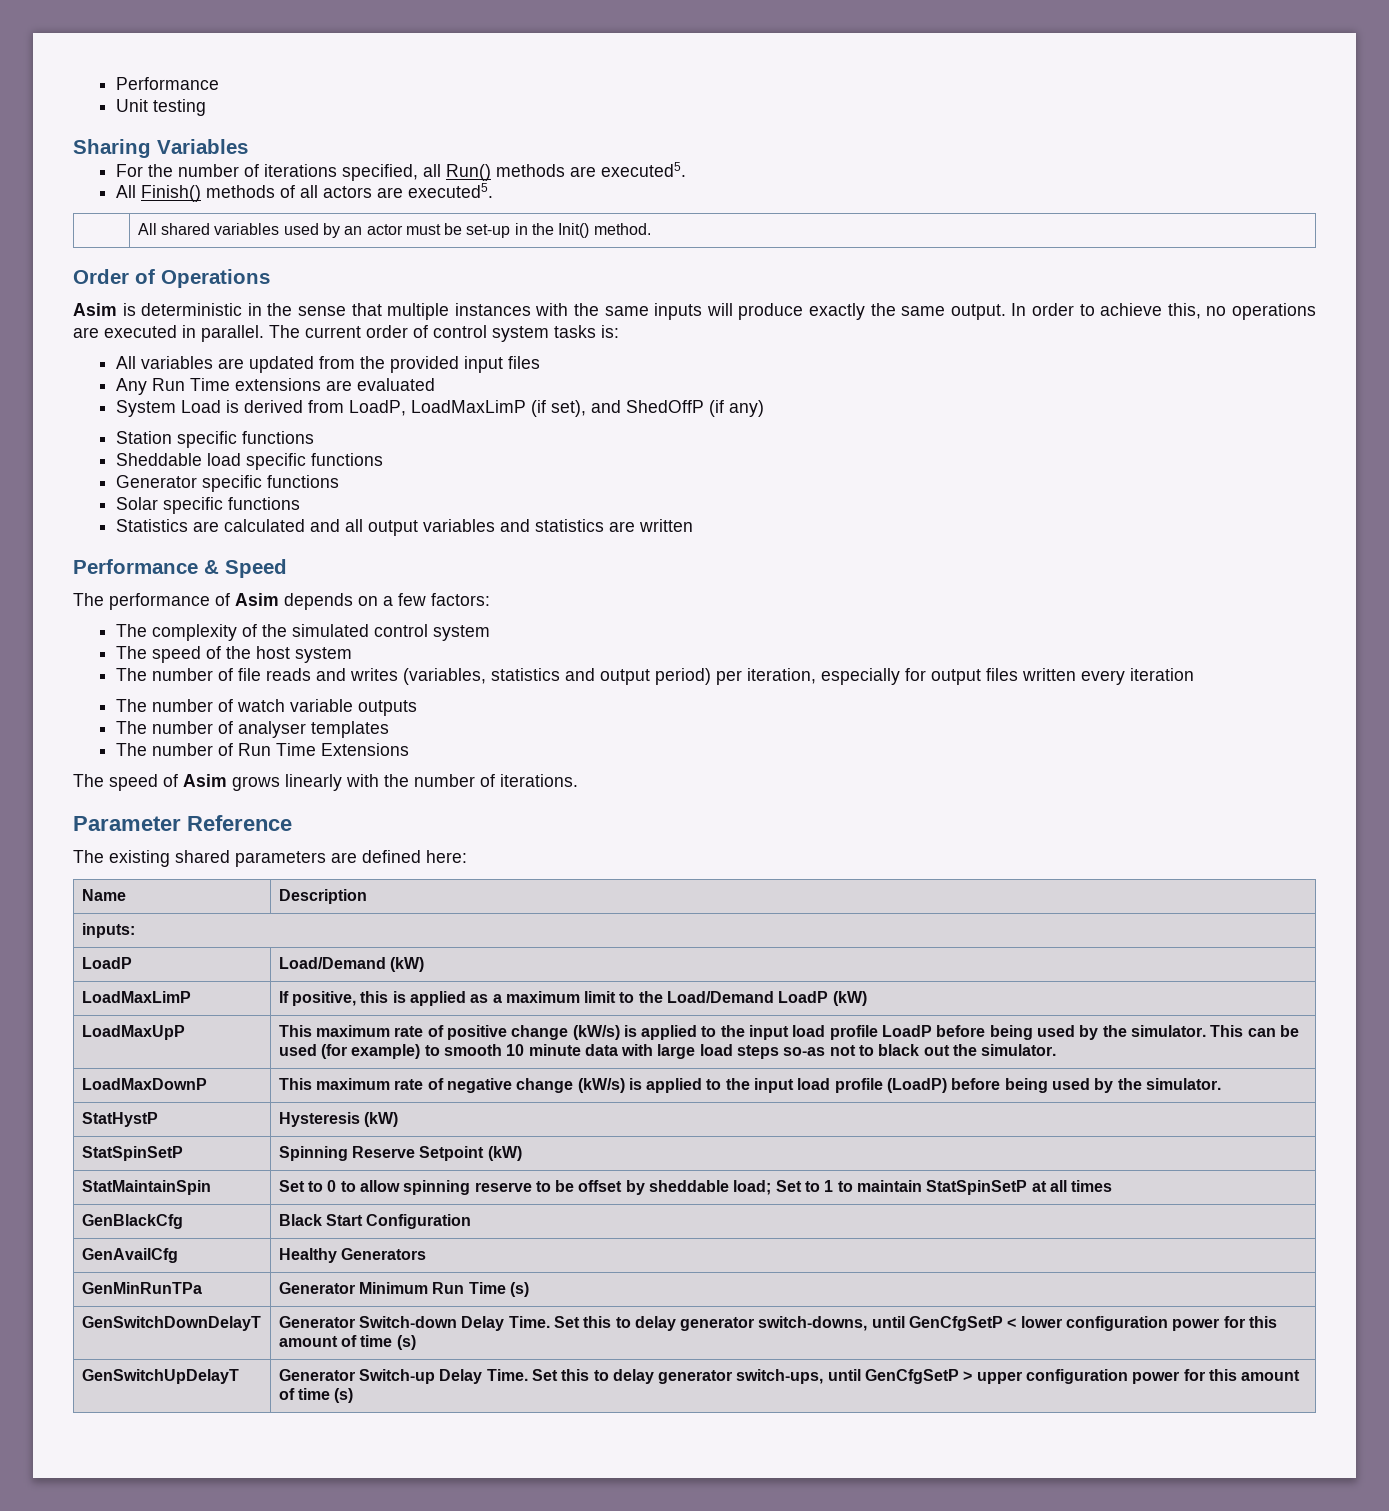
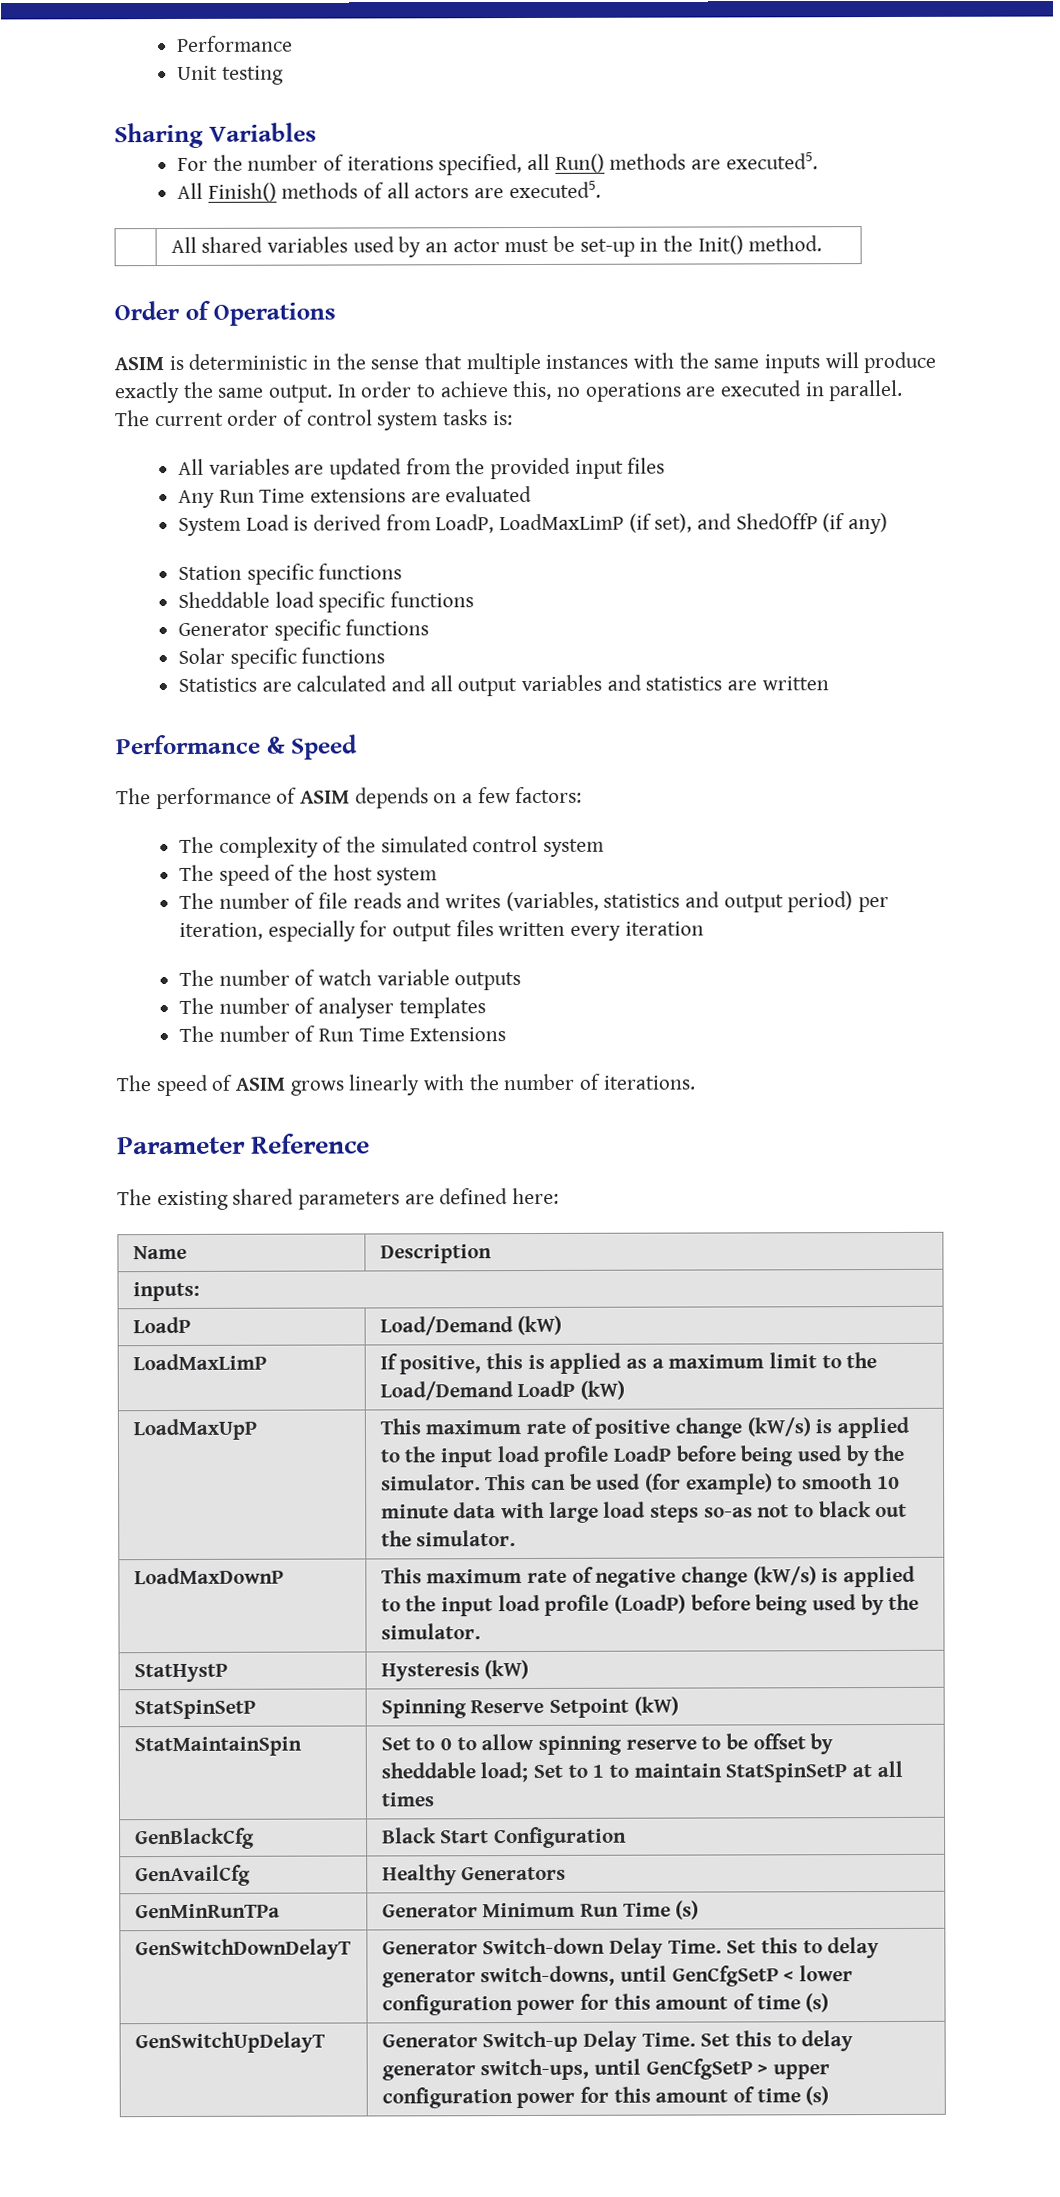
- Asim is deterministic in the sense that multiple instances with the same inputs will produce exactly the same output.
+ ASIM is deterministic in the sense that multiple instances with the same inputs will produce exactly the same output.
- The performance of Asim depends on a few factors:
+ The performance of ASIM depends on a few factors:
- The speed of Asim grows linearly with the number of iterations.
+ The speed of ASIM grows linearly with the number of iterations.

